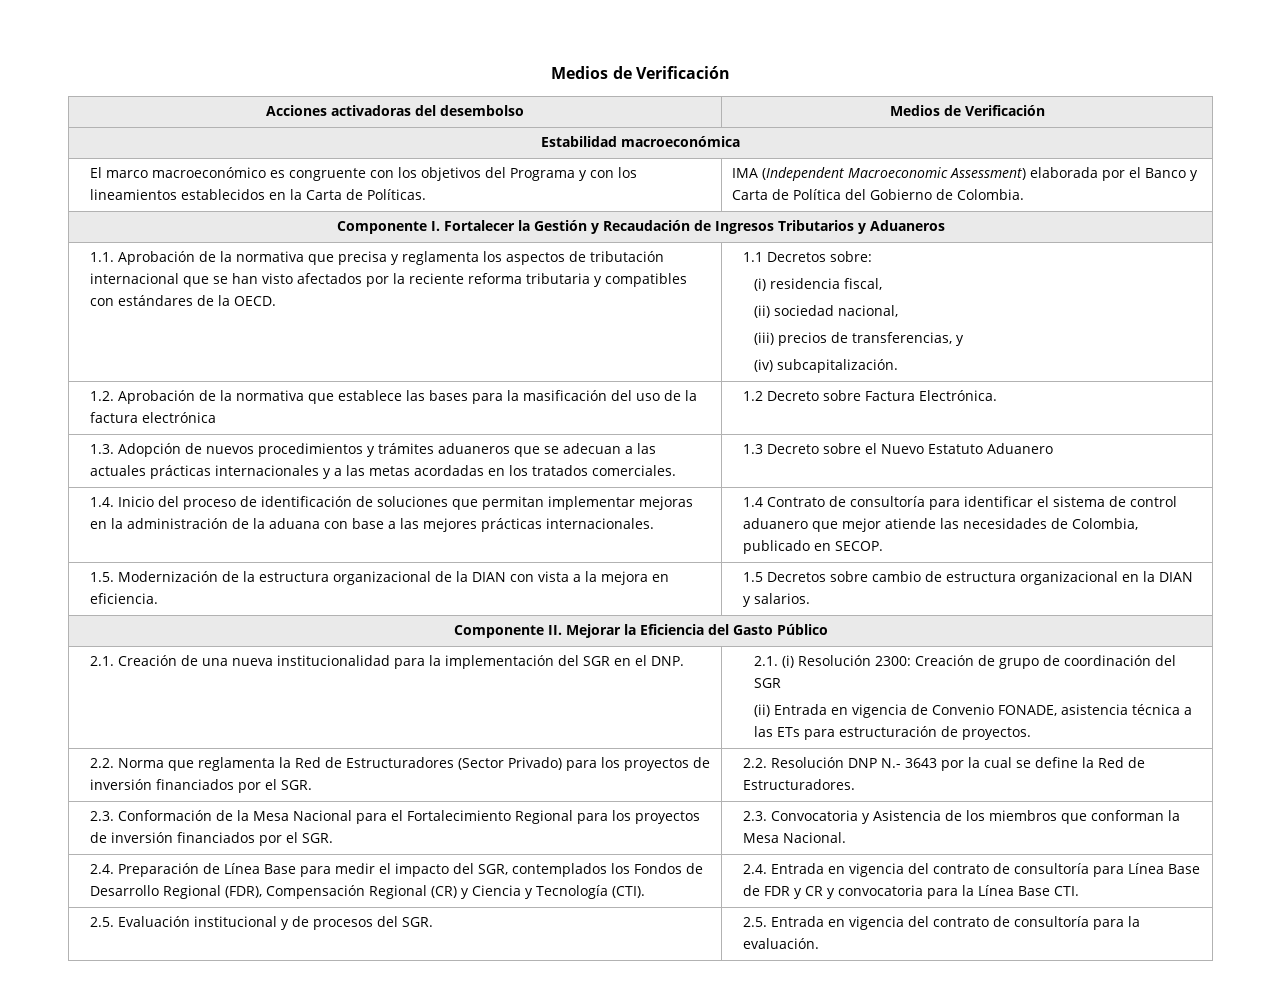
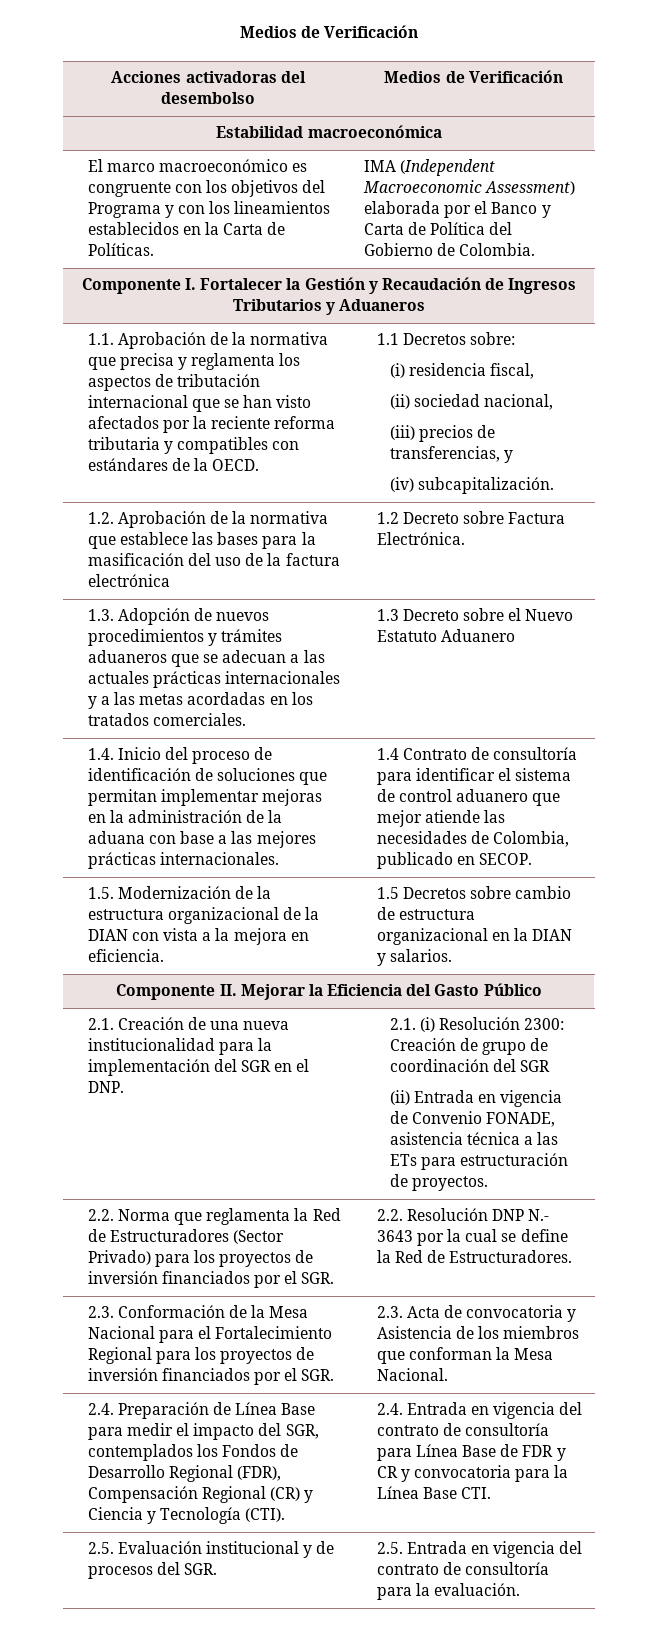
- 2.3. Conformación de la Mesa Nacional para el Fortalecimiento Regional para los proyectos de inversión financiados por el SGR. | 2.3. Convocatoria y Asistencia de los miembros que conforman la Mesa Nacional.
+ 2.3. Conformación de la Mesa Nacional para el Fortalecimiento Regional para los proyectos de inversión financiados por el SGR. | 2.3. Acta de convocatoria y Asistencia de los miembros que conforman la Mesa Nacional.

